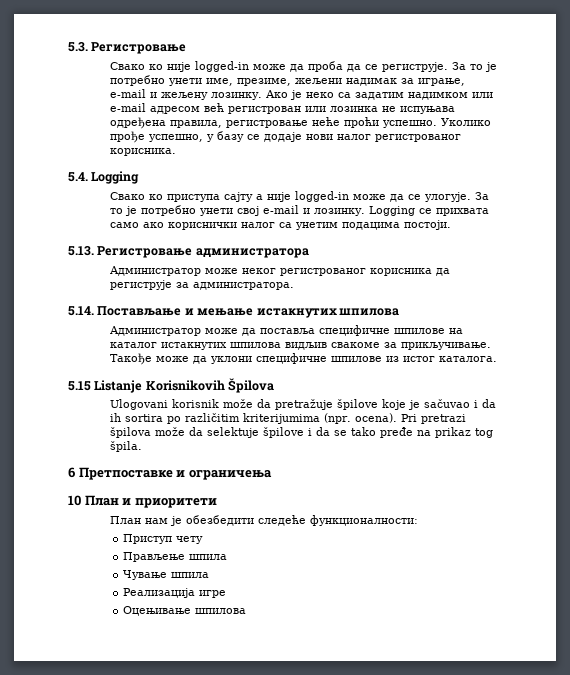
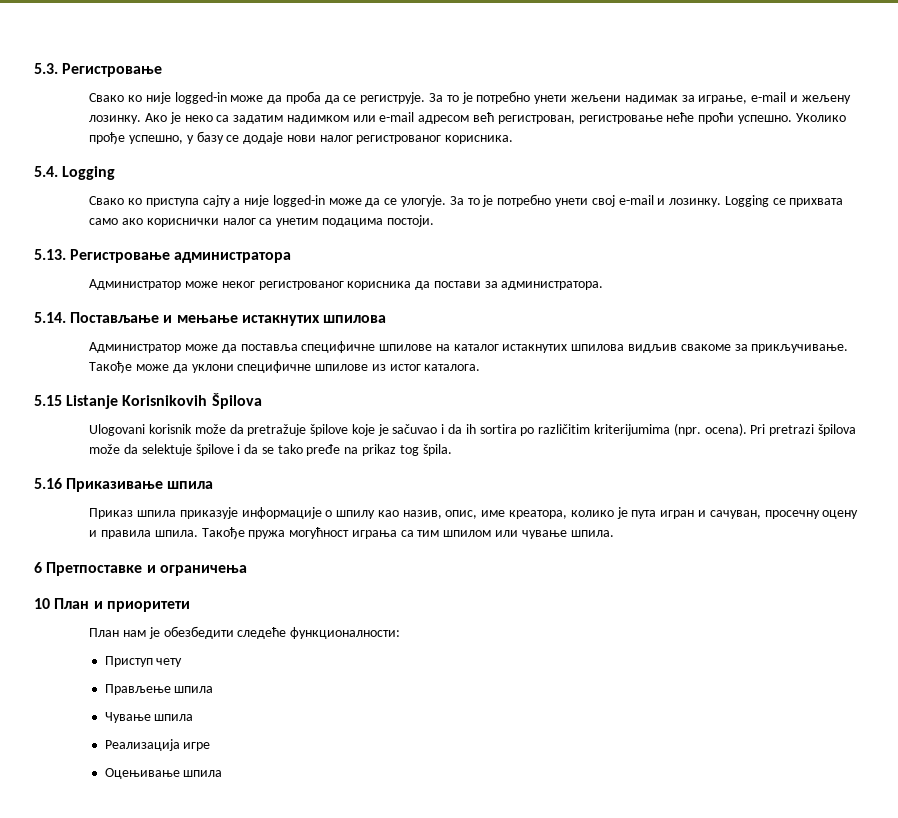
- За то је потребно унети име, презиме, жељени надимак за играње, e-mail и жељену лозинку.
+ За то је потребно унети жељени надимак за играње, e-mail и жељену лозинку.
- Ако је неко са задатим надимком или e-mail адресом већ регистрован или лозинка не испуњава одређена правила, регистровање неће проћи успешно.
+ Ако је неко са задатим надимком или e-mail адресом већ регистрован, регистровање неће проћи успешно.
- Администратор може неког регистрованог корисника да региструје за администратора.
+ Администратор може неког регистрованог корисника да постави за администратора.
+ 5.16 Приказивање шпила
+ Приказ шпила приказује информације о шпилу као назив, опис, име креатора, колико је пута игран и сачуван, просечну оцену и правила шпила. Такође пружа могућност играња са тим шпилом или чување шпила.
- Оцењивање шпилова
+ Оцењивање шпилa

